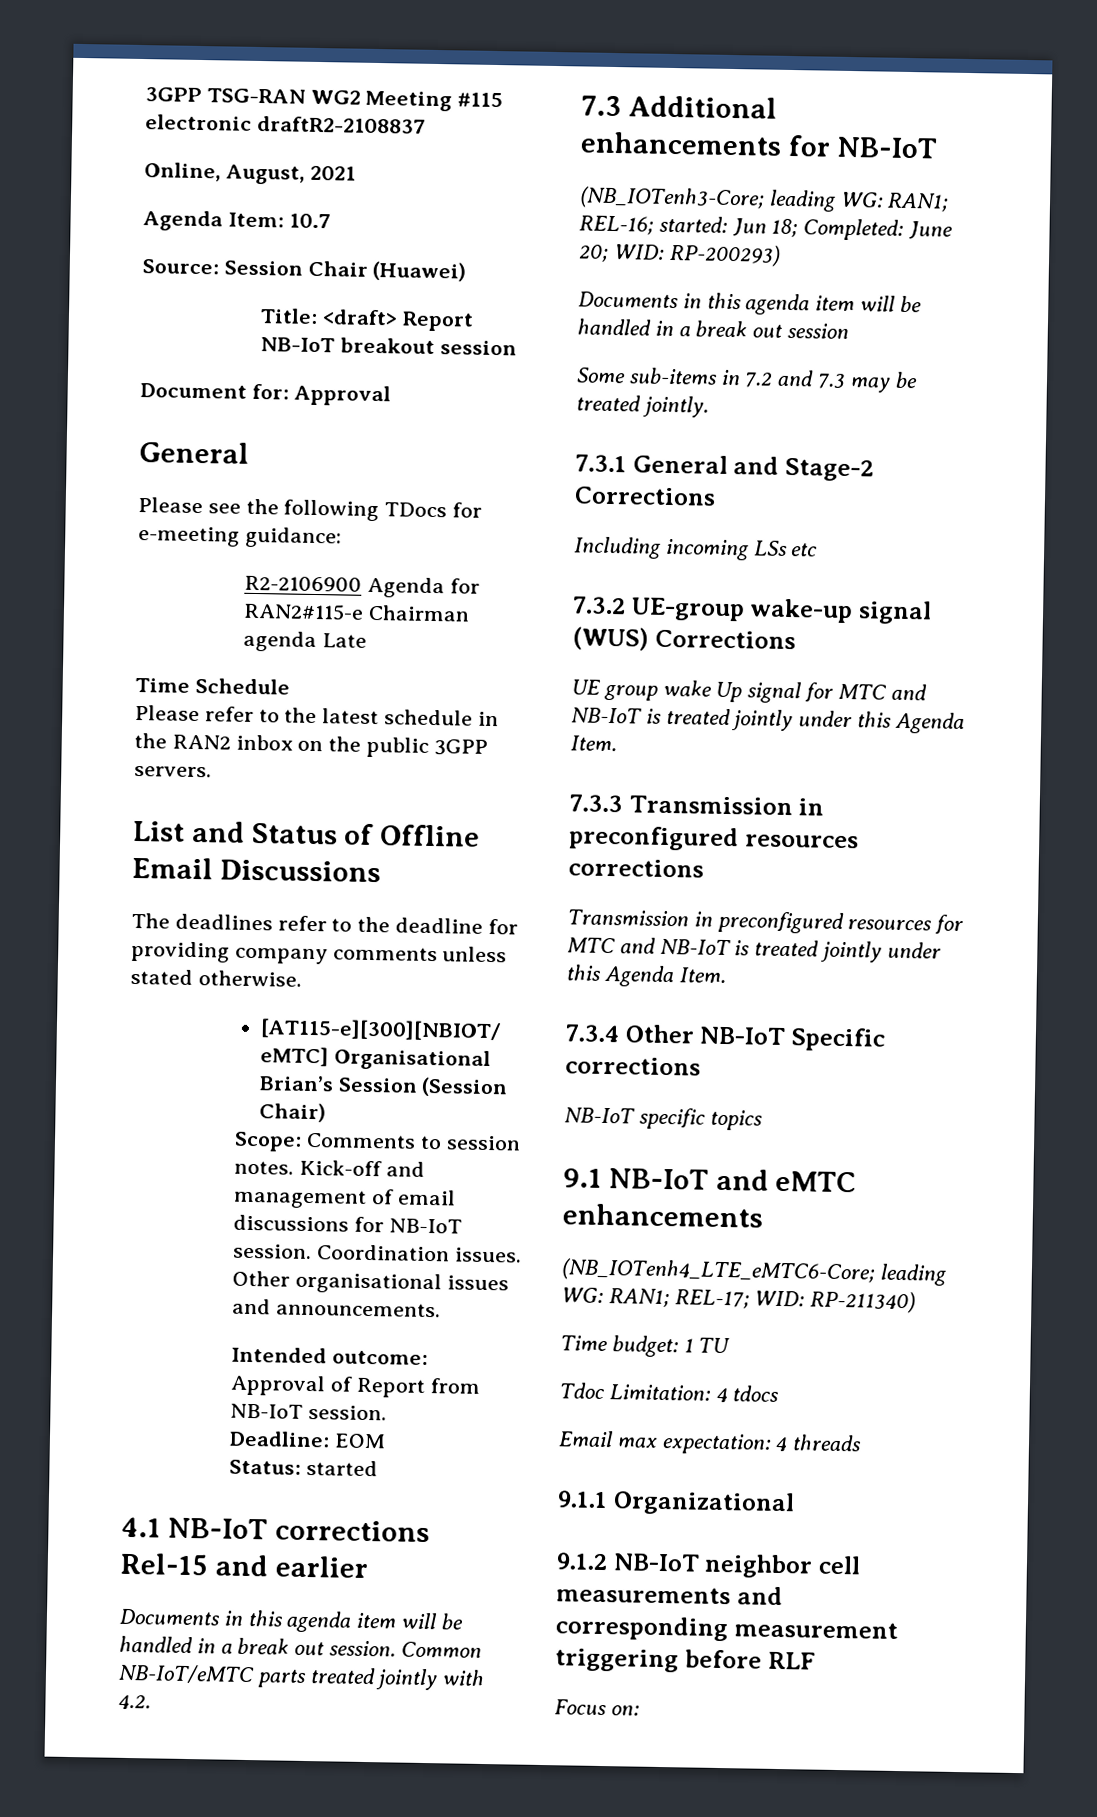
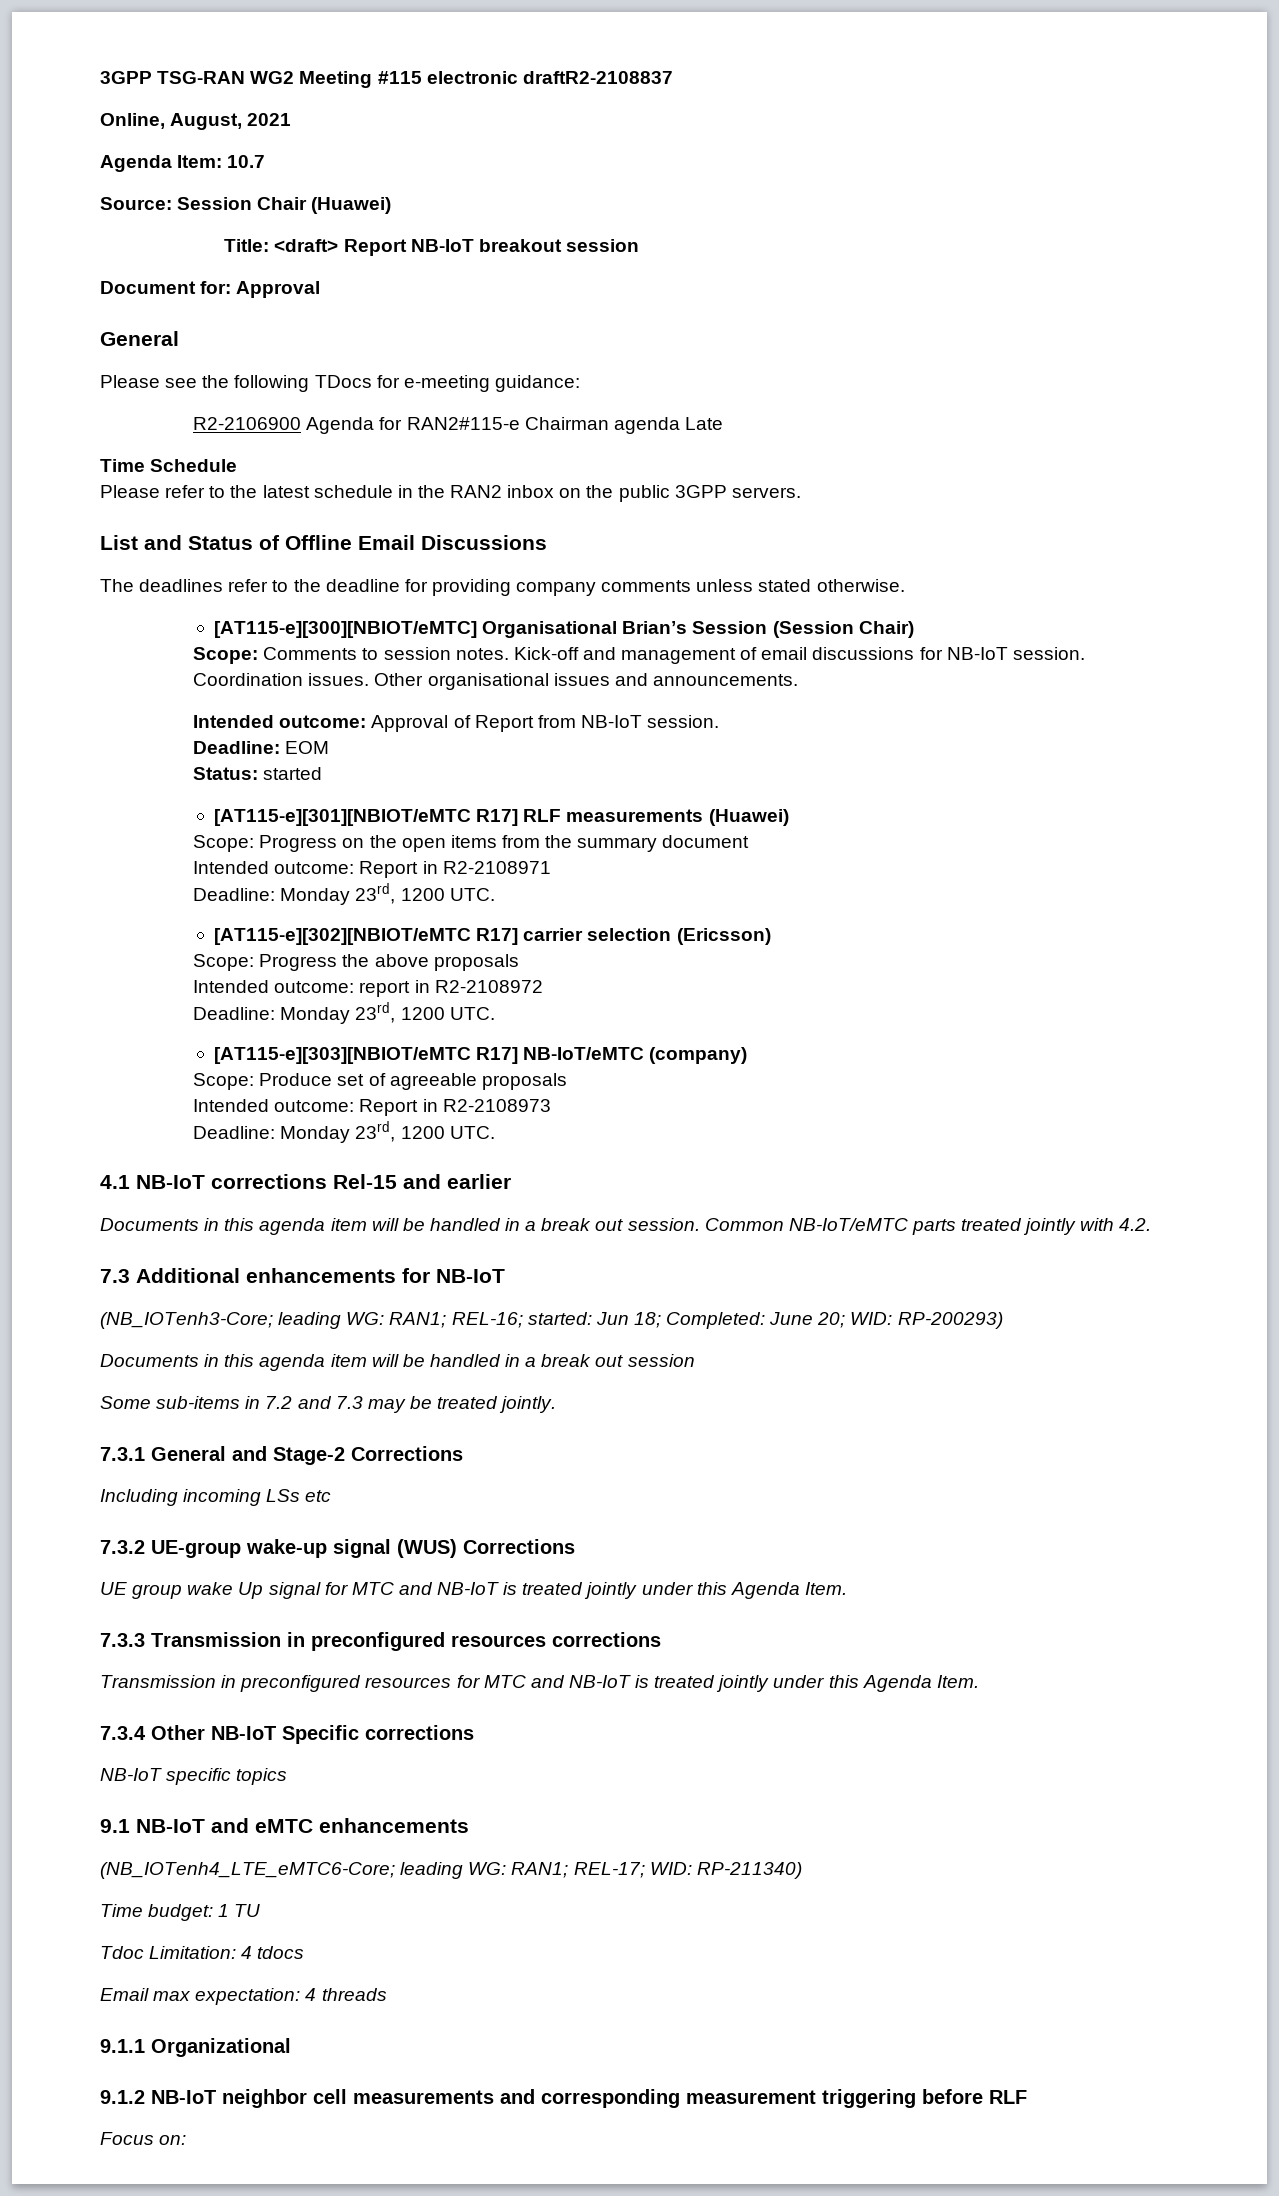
+ [AT115-e][301][NBIOT/eMTC R17] RLF measurements (Huawei)
+ Scope: Progress on the open items from the summary document
+ Intended outcome: Report in R2-2108971
+ Deadline: Monday 23rd, 1200 UTC.
+ [AT115-e][302][NBIOT/eMTC R17] carrier selection (Ericsson)
+ Scope: Progress the above proposals
+ Intended outcome: report in R2-2108972
+ Deadline: Monday 23rd, 1200 UTC.
+ [AT115-e][303][NBIOT/eMTC R17] NB-IoT/eMTC (company)
+ Scope: Produce set of agreeable proposals
+ Intended outcome: Report in R2-2108973
+ Deadline: Monday 23rd, 1200 UTC.

